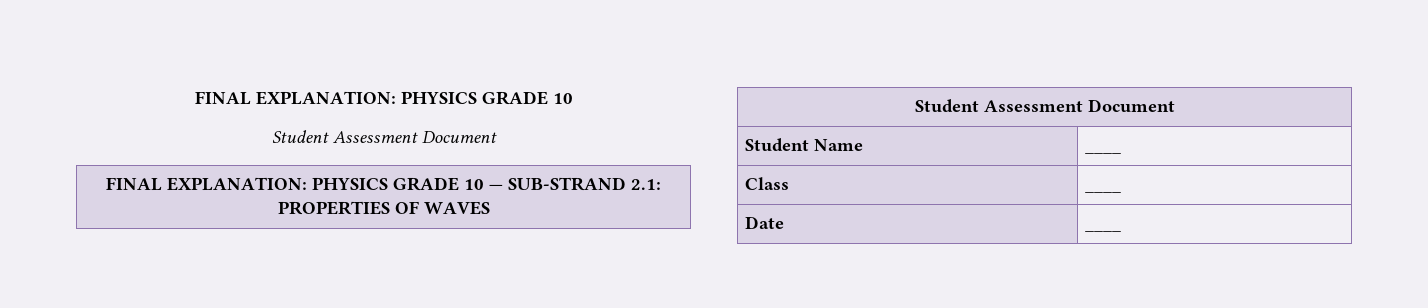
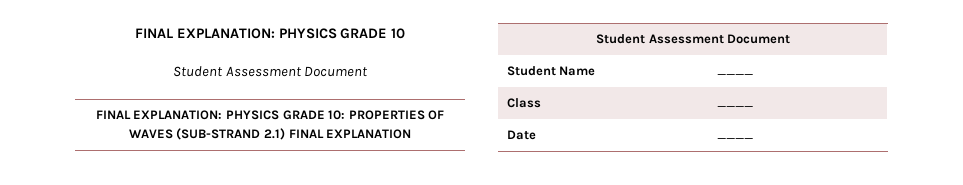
- FINAL EXPLANATION: PHYSICS GRADE 10 — SUB-STRAND 2.1: PROPERTIES OF WAVES
+ FINAL EXPLANATION: PHYSICS GRADE 10: PROPERTIES OF WAVES (SUB-STRAND 2.1) FINAL EXPLANATION

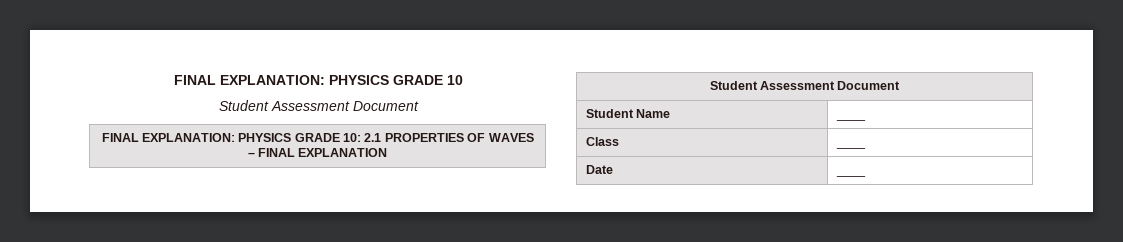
- FINAL EXPLANATION: PHYSICS GRADE 10: PROPERTIES OF WAVES (SUB-STRAND 2.1) FINAL EXPLANATION
+ FINAL EXPLANATION: PHYSICS GRADE 10: 2.1 PROPERTIES OF WAVES – FINAL EXPLANATION

